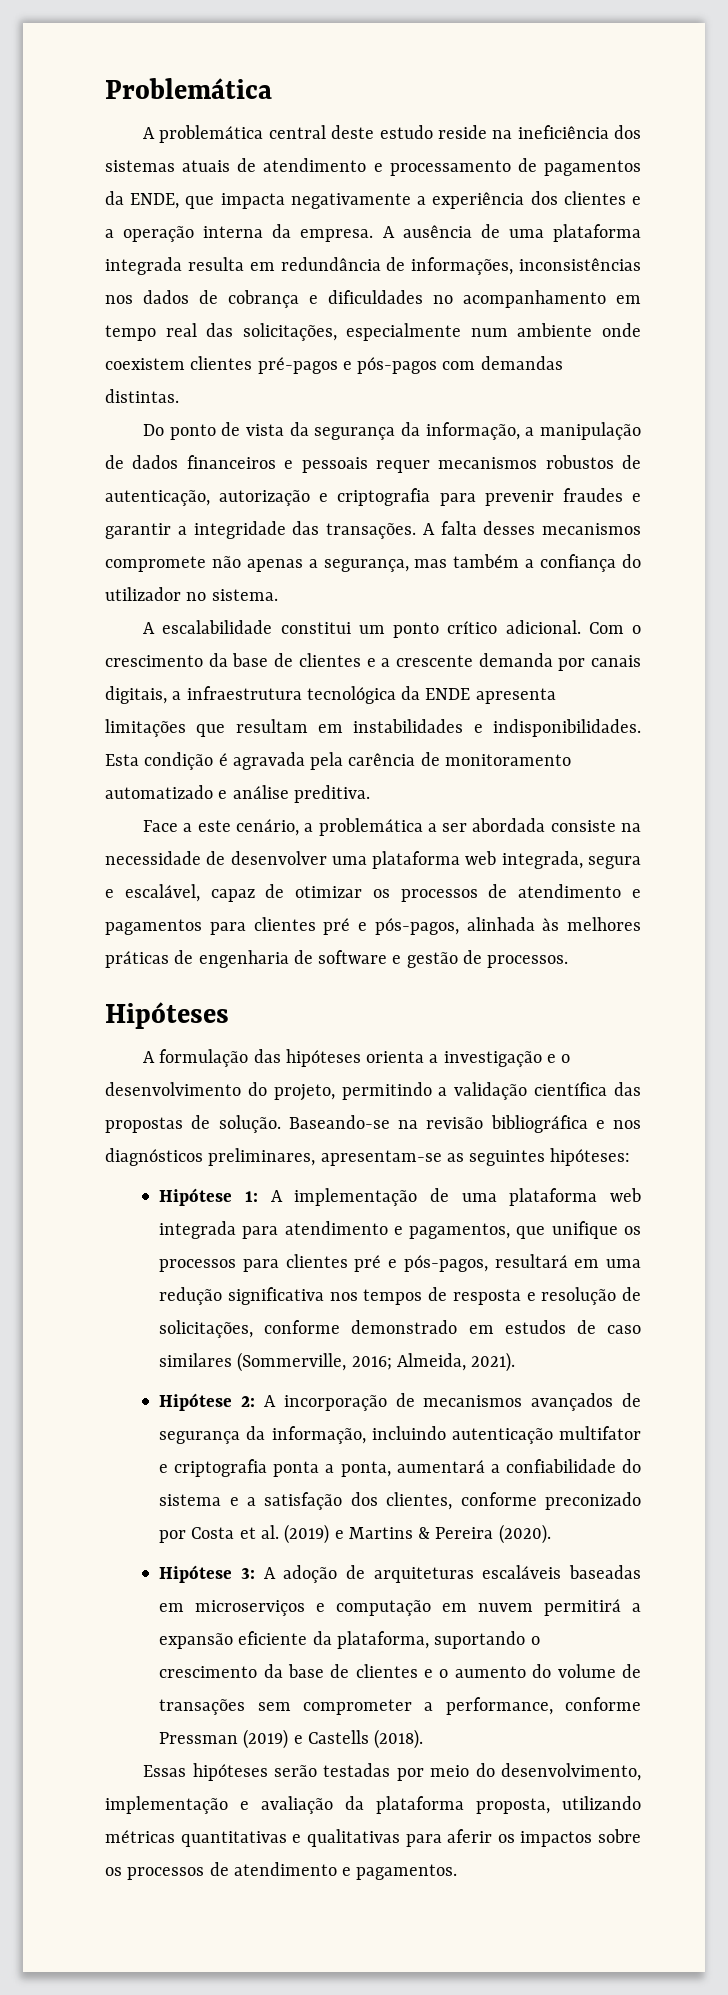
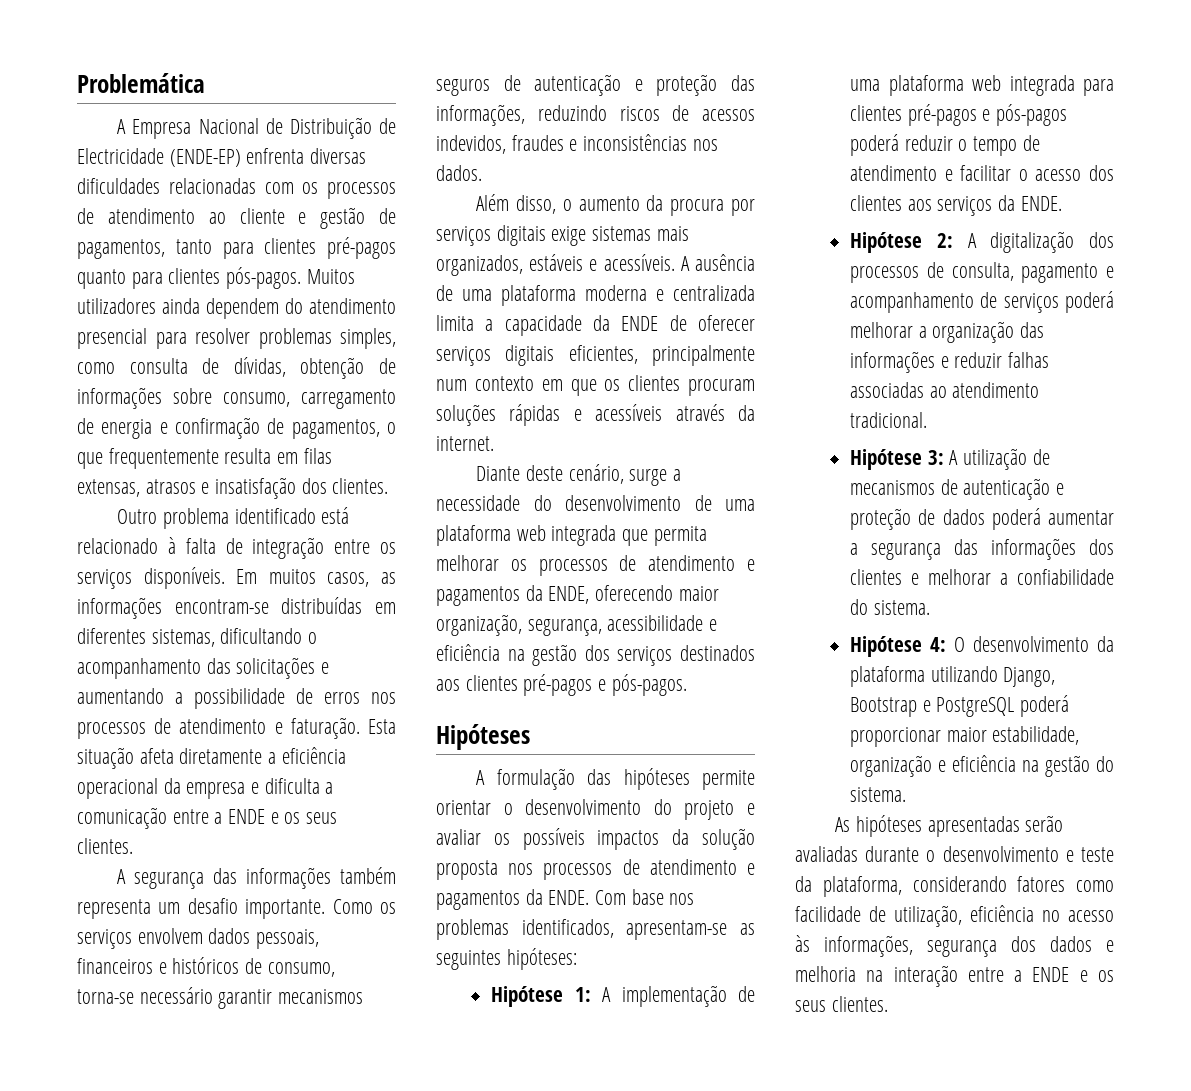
- A problemática central deste estudo reside na ineficiência dos sistemas atuais de atendimento e processamento de pagamentos da ENDE, que impacta negativamente a experiência dos clientes e a operação interna da empresa.
+ A Empresa Nacional de Distribuição de Electricidade (ENDE-EP) enfrenta diversas dificuldades relacionadas com os processos de atendimento ao cliente e gestão de pagamentos, tanto para clientes pré-pagos quanto para clientes pós-pagos. Muitos utilizadores ainda dependem do atendimento presencial para resolver problemas simples, como consulta de dívidas, obtenção de informações sobre consumo, carregamento de energia e confirmação de pagamentos, o que frequentemente resulta em filas extensas, atrasos e insatisfação dos clientes.
+ Outro problema identificado está relacionado à falta de integração entre os serviços disponíveis. Em muitos casos, as informações encontram-se distribuídas em diferentes sistemas, dificultando o acompanhamento das solicitações e aumentando a possibilidade de erros nos processos de atendimento e faturação. Esta situação afeta diretamente a eficiência operacional da empresa e dificulta a comunicação entre a ENDE e os seus clientes.
+ A segurança das informações também representa um desafio importante. Como os serviços envolvem dados pessoais, financeiros e históricos de consumo, torna-se necessário garantir mecanismos seguros de autenticação e proteção das informações, reduzindo riscos de acessos indevidos, fraudes e inconsistências nos dados.
+ Além disso, o aumento da procura por serviços digitais exige sistemas mais organizados, estáveis e acessíveis.
- A ausência de uma plataforma integrada resulta em redundância de informações, inconsistências nos dados de cobrança e dificuldades no acompanhamento em tempo real das solicitações, especialmente num ambiente onde coexistem clientes pré-pagos e pós-pagos com demandas distintas.
- Do ponto de vista da segurança da informação, a manipulação de dados financeiros e pessoais requer mecanismos robustos de autenticação, autorização e criptografia para prevenir fraudes e garantir a integridade das transações. A falta desses mecanismos compromete não apenas a segurança, mas também a confiança do utilizador no sistema.
- A escalabilidade constitui um ponto crítico adicional. Com o crescimento da base de clientes e a crescente demanda por canais digitais, a infraestrutura tecnológica da ENDE apresenta limitações que resultam em instabilidades e indisponibilidades. Esta condição é agravada pela carência de monitoramento automatizado e análise preditiva.
- Face a este cenário, a problemática a ser abordada consiste na necessidade de desenvolver uma plataforma web integrada, segura e escalável, capaz de otimizar os processos de atendimento e pagamentos para clientes pré e pós-pagos, alinhada às melhores práticas de engenharia de software e gestão de processos.
+ A ausência de uma plataforma moderna e centralizada limita a capacidade da ENDE de oferecer serviços digitais eficientes, principalmente num contexto em que os clientes procuram soluções rápidas e acessíveis através da internet.
+ Diante deste cenário, surge a necessidade do desenvolvimento de uma plataforma web integrada que permita melhorar os processos de atendimento e pagamentos da ENDE, oferecendo maior organização, segurança, acessibilidade e eficiência na gestão dos serviços destinados aos clientes pré-pagos e pós-pagos.
- A formulação das hipóteses orienta a investigação e o desenvolvimento do projeto, permitindo a validação científica das propostas de solução. Baseando-se na revisão bibliográfica e nos diagnósticos preliminares, apresentam-se as seguintes hipóteses:
+ A formulação das hipóteses permite orientar o desenvolvimento do projeto e avaliar os possíveis impactos da solução proposta nos processos de atendimento e pagamentos da ENDE. Com base nos problemas identificados, apresentam-se as seguintes hipóteses:
- Hipótese 1: A implementação de uma plataforma web integrada para atendimento e pagamentos, que unifique os processos para clientes pré e pós-pagos, resultará em uma redução significativa nos tempos de resposta e resolução de solicitações, conforme demonstrado em estudos de caso similares (Sommerville, 2016; Almeida, 2021).
- Hipótese 2: A incorporação de mecanismos avançados de segurança da informação, incluindo autenticação multifator e criptografia ponta a ponta, aumentará a confiabilidade do sistema e a satisfação dos clientes, conforme preconizado por Costa et al. (2019) e Martins & Pereira (2020).
- Hipótese 3: A adoção de arquiteturas escaláveis baseadas em microserviços e computação em nuvem permitirá a expansão eficiente da plataforma, suportando o crescimento da base de clientes e o aumento do volume de transações sem comprometer a performance, conforme Pressman (2019) e Castells (2018).
- Essas hipóteses serão testadas por meio do desenvolvimento, implementação e avaliação da plataforma proposta, utilizando métricas quantitativas e qualitativas para aferir os impactos sobre os processos de atendimento e pagamentos.
+ Hipótese 1: A implementação de uma plataforma web integrada para clientes pré-pagos e pós-pagos poderá reduzir o tempo de atendimento e facilitar o acesso dos clientes aos serviços da ENDE.
+ Hipótese 2: A digitalização dos processos de consulta, pagamento e acompanhamento de serviços poderá melhorar a organização das informações e reduzir falhas associadas ao atendimento tradicional.
+ Hipótese 3: A utilização de mecanismos de autenticação e proteção de dados poderá aumentar a segurança das informações dos clientes e melhorar a confiabilidade do sistema.
+ Hipótese 4: O desenvolvimento da plataforma utilizando Django, Bootstrap e PostgreSQL poderá proporcionar maior estabilidade, organização e eficiência na gestão do sistema.
+ As hipóteses apresentadas serão avaliadas durante o desenvolvimento e teste da plataforma, considerando fatores como facilidade de utilização, eficiência no acesso às informações, segurança dos dados e melhoria na interação entre a ENDE e os seus clientes.

